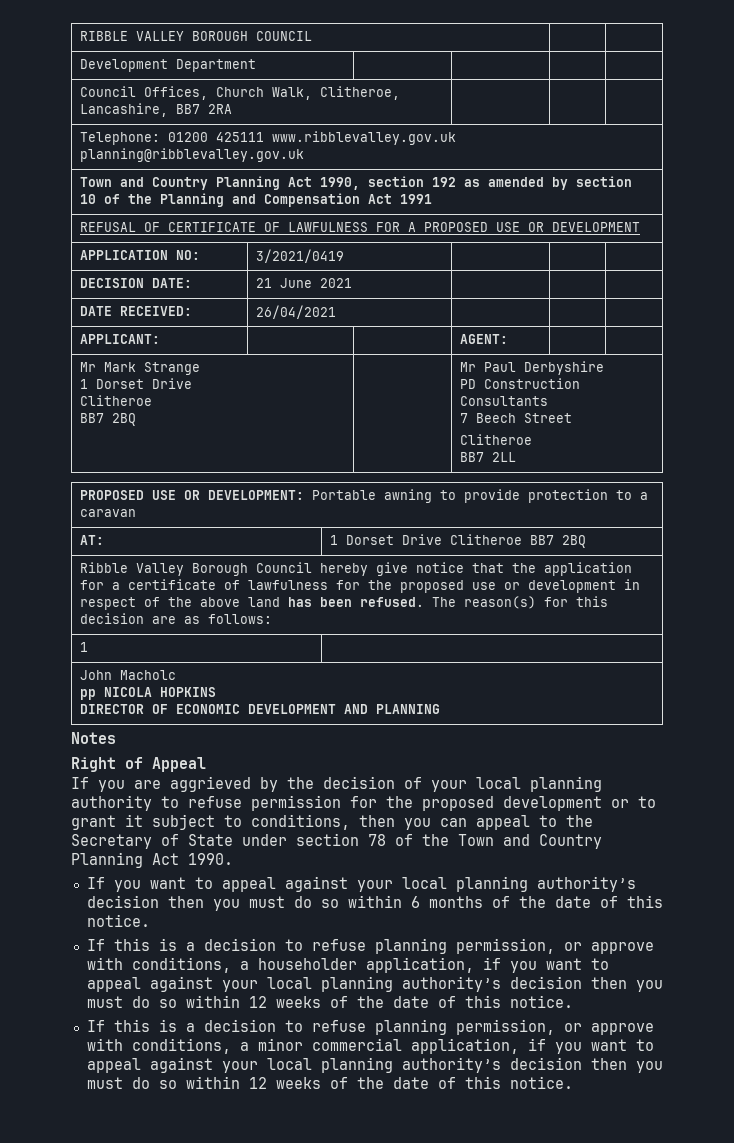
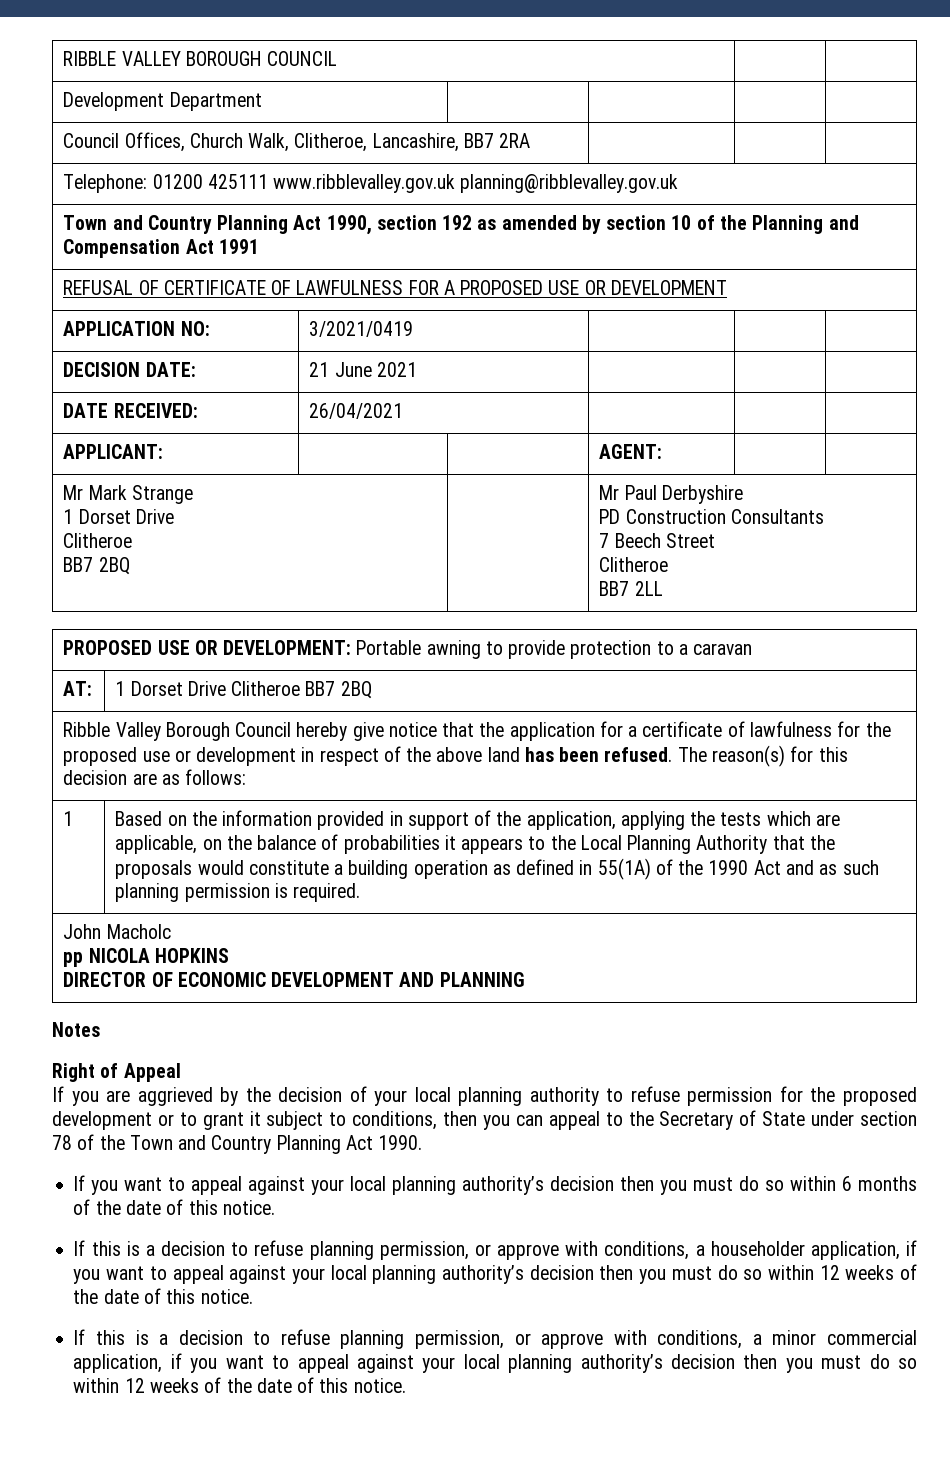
+ Based on the information provided in support of the application, applying the tests which are applicable, on the balance of probabilities it appears to the Local Planning Authority that the proposals would constitute a building operation as defined in 55(1A) of the 1990 Act and as such planning permission is required.

